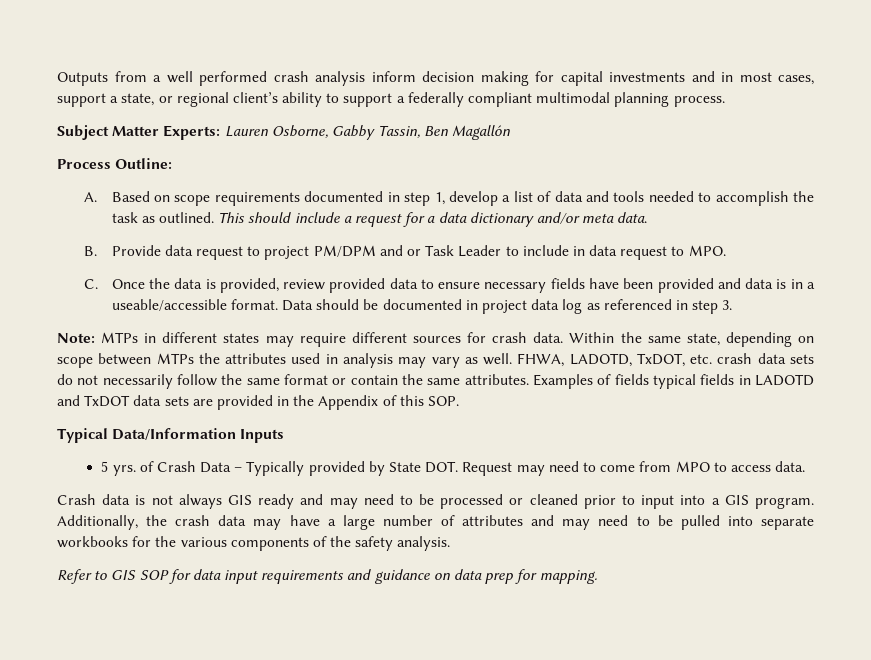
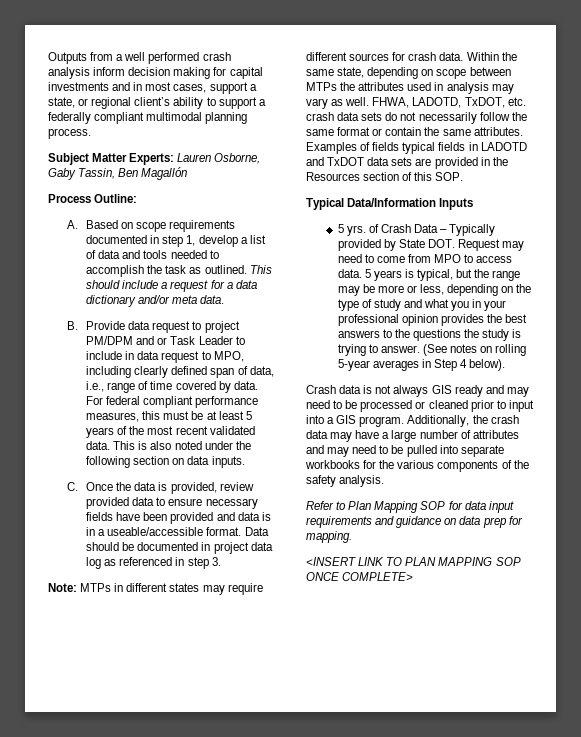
- Subject Matter Experts: Lauren Osborne, Gabby Tassin, Ben Magallón
+ Subject Matter Experts: Lauren Osborne, Gaby Tassin, Ben Magallón
- B. Provide data request to project PM/DPM and or Task Leader to include in data request to MPO.
+ B. Provide data request to project PM/DPM and or Task Leader to include in data request to MPO, including clearly defined span of data, i.e., range of time covered by data. For federal compliant performance measures, this must be at least 5 years of the most recent validated data. This is also noted under the following section on data inputs.
- Examples of fields typical fields in LADOTD and TxDOT data sets are provided in the Appendix of this SOP.
+ Examples of fields typical fields in LADOTD and TxDOT data sets are provided in the Resources section of this SOP.
+ 5 years is typical, but the range may be more or less, depending on the type of study and what you in your professional opinion provides the best answers to the questions the study is trying to answer. (See notes on rolling 5-year averages in Step 4 below).
- Refer to GIS SOP for data input requirements and guidance on data prep for mapping.
+ Refer to Plan Mapping SOP for data input requirements and guidance on data prep for mapping.
+ <INSERT LINK TO PLAN MAPPING SOP ONCE COMPLETE>

